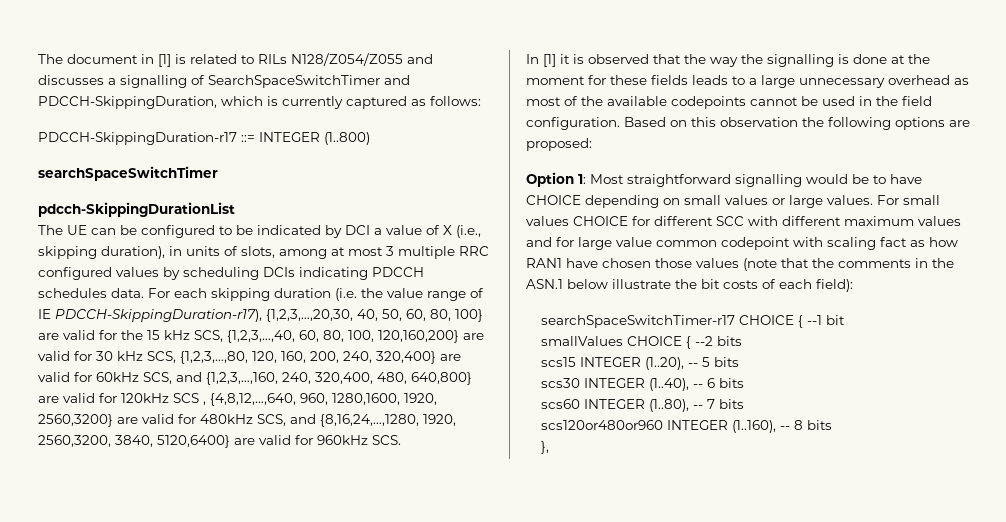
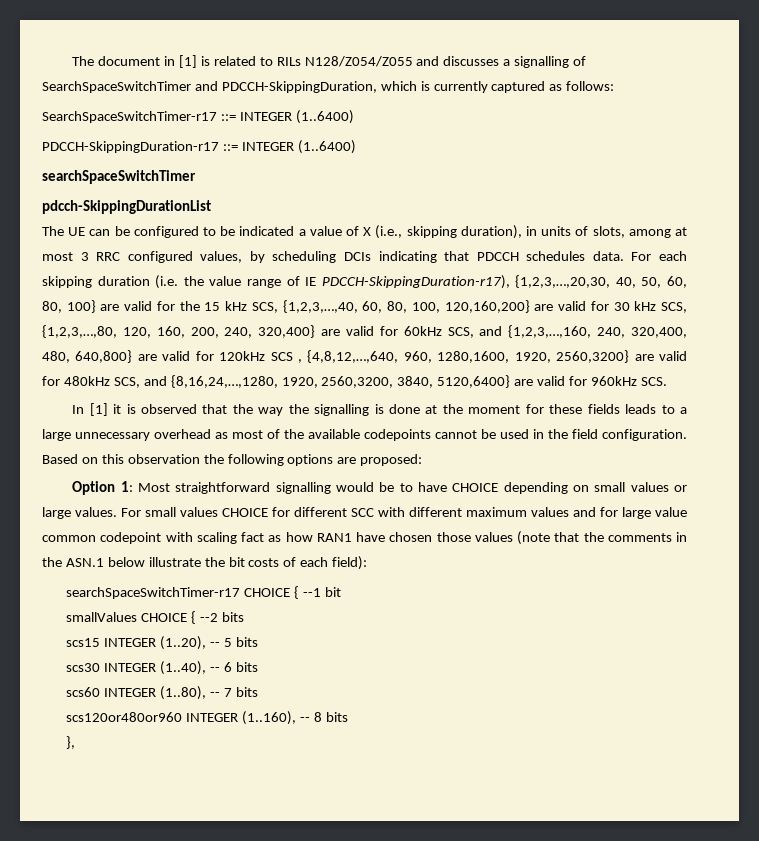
+ SearchSpaceSwitchTimer-r17 ::= INTEGER (1..6400)
- PDCCH-SkippingDuration-r17 ::= INTEGER (1..800)
+ PDCCH-SkippingDuration-r17 ::= INTEGER (1..6400)
- The UE can be configured to be indicated by DCI a value of X (i.e., skipping duration), in units of slots, among at most 3 multiple RRC configured values by scheduling DCIs indicating PDCCH schedules data.
+ The UE can be configured to be indicated a value of X (i.e., skipping duration), in units of slots, among at most 3 RRC configured values, by scheduling DCIs indicating that PDCCH schedules data.

